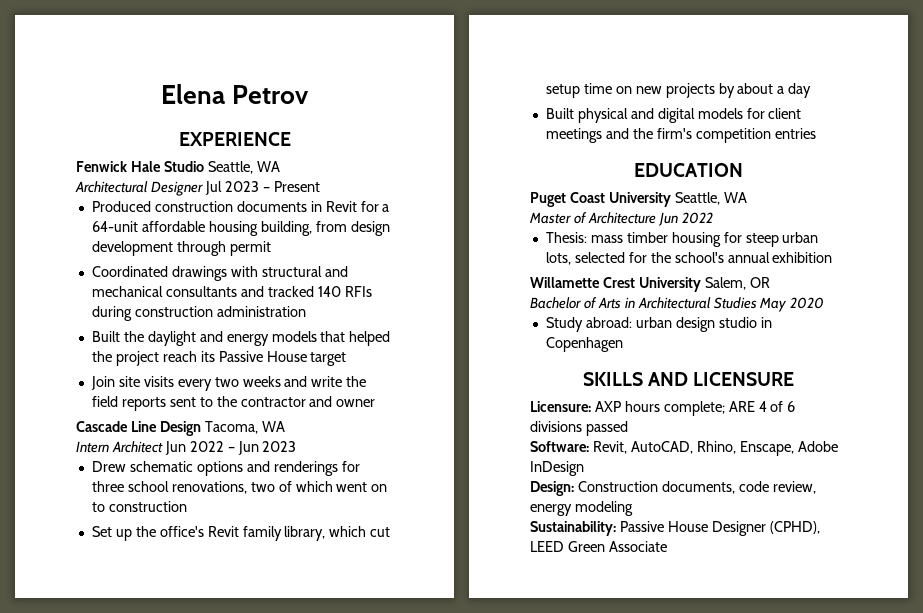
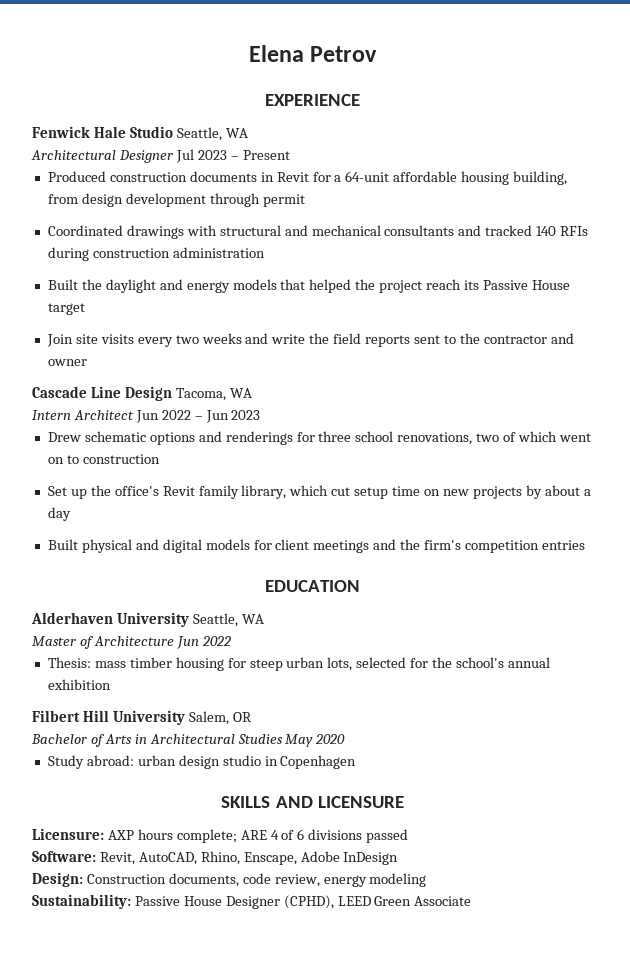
- Puget Coast University Seattle, WA
+ Alderhaven University Seattle, WA
- Willamette Crest University Salem, OR
+ Filbert Hill University Salem, OR

